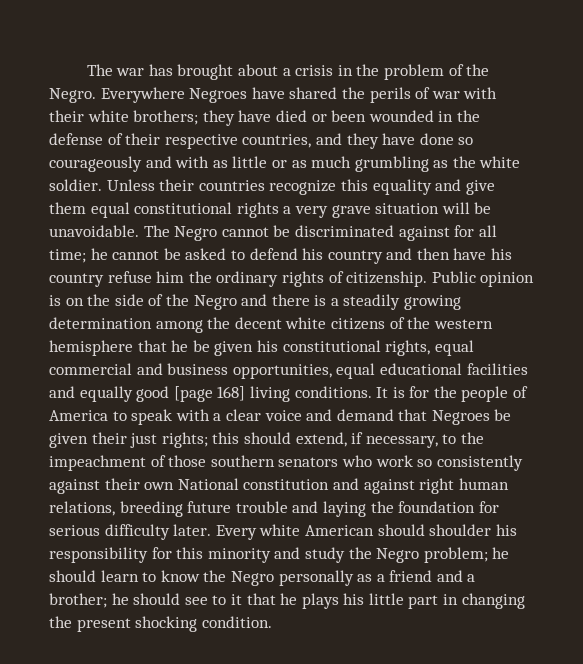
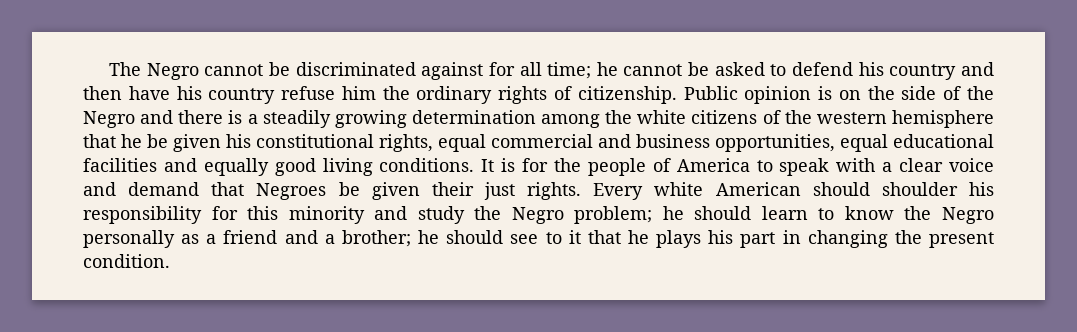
- The war has brought about a crisis in the problem of the Negro. Everywhere Negroes have shared the perils of war with their white brothers; they have died or been wounded in the defense of their respective countries, and they have done so courageously and with as little or as much grumbling as the white soldier. Unless their countries recognize this equality and give them equal constitutional rights a very grave situation will be unavoidable. The Negro cannot be discriminated against for all time; he cannot be asked to defend his country and then have his country refuse him the ordinary rights of citizenship.
+ The Negro cannot be discriminated against for all time; he cannot be asked to defend his country and then have his country refuse him the ordinary rights of citizenship.
- Public opinion is on the side of the Negro and there is a steadily growing determination among the decent white citizens of the western hemisphere that he be given his constitutional rights, equal commercial and business opportunities, equal educational facilities and equally good [page 168] living conditions.
+ Public opinion is on the side of the Negro and there is a steadily growing determination among the white citizens of the western hemisphere that he be given his constitutional rights, equal commercial and business opportunities, equal educational facilities and equally good living conditions.
- It is for the people of America to speak with a clear voice and demand that Negroes be given their just rights; this should extend, if necessary, to the impeachment of those southern senators who work so consistently against their own National constitution and against right human relations, breeding future trouble and laying the foundation for serious difficulty later.
+ It is for the people of America to speak with a clear voice and demand that Negroes be given their just rights.
- Every white American should shoulder his responsibility for this minority and study the Negro problem; he should learn to know the Negro personally as a friend and a brother; he should see to it that he plays his little part in changing the present shocking condition.
+ Every white American should shoulder his responsibility for this minority and study the Negro problem; he should learn to know the Negro personally as a friend and a brother; he should see to it that he plays his part in changing the present condition.

